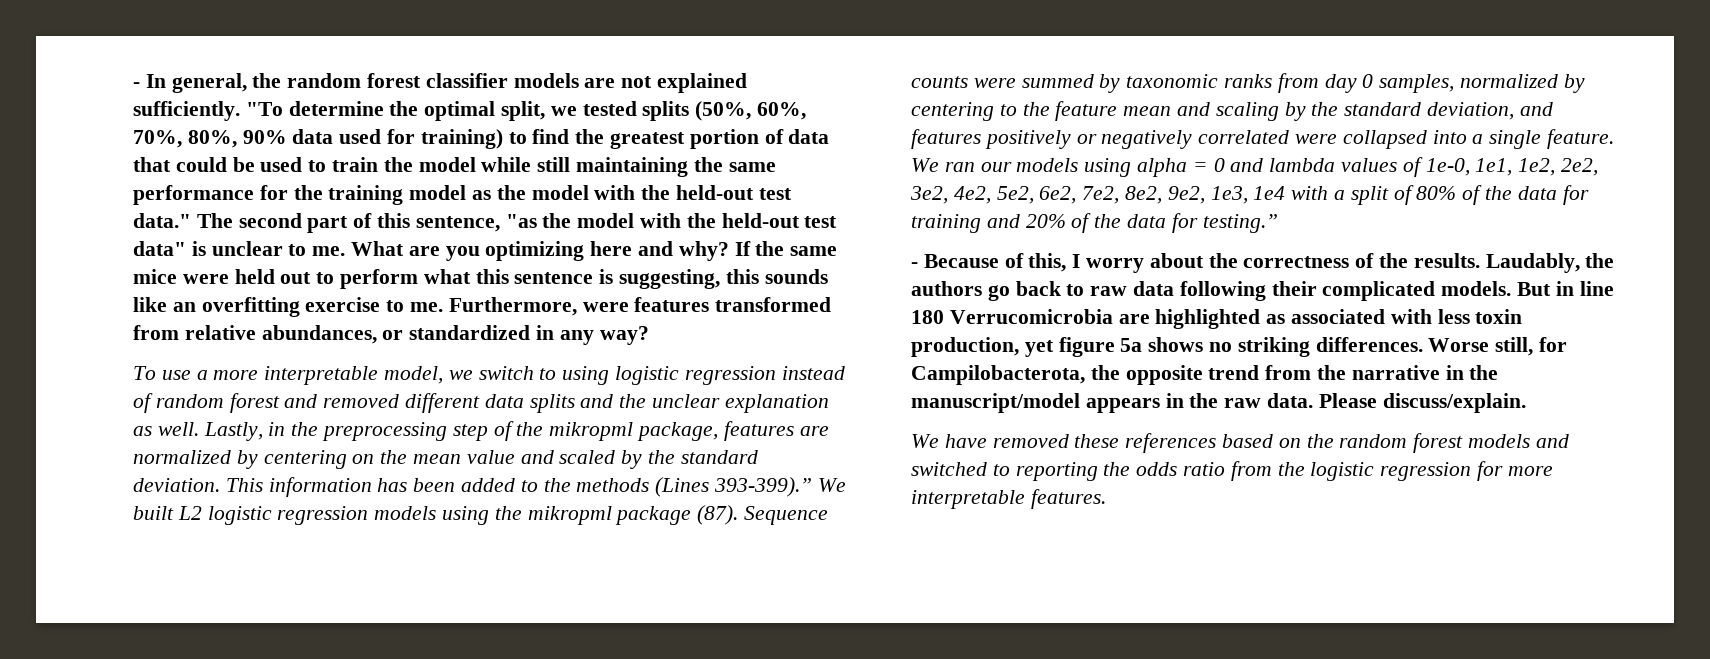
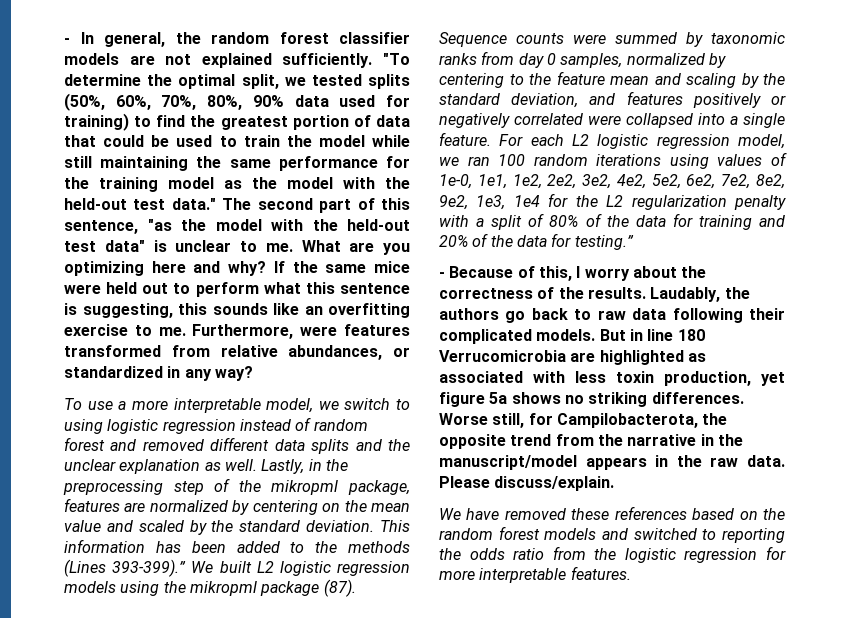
- We ran our models using alpha = 0 and lambda values of 1e-0, 1e1, 1e2, 2e2, 3e2, 4e2, 5e2, 6e2, 7e2, 8e2, 9e2, 1e3, 1e4 with a split of 80% of the data for training and 20% of the data for testing.”
+ For each L2 logistic regression model, we ran 100 random iterations using values of 1e-0, 1e1, 1e2, 2e2, 3e2, 4e2, 5e2, 6e2, 7e2, 8e2, 9e2, 1e3, 1e4 for the L2 regularization penalty with a split of 80% of the data for training and 20% of the data for testing.”

